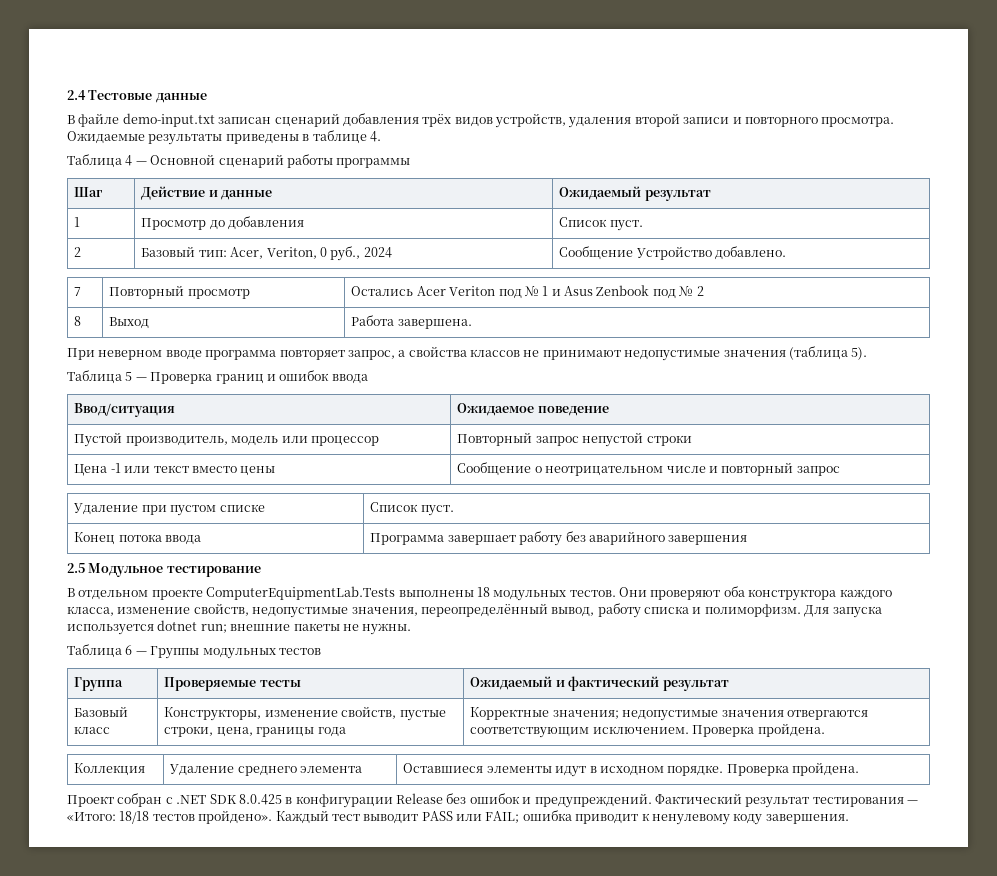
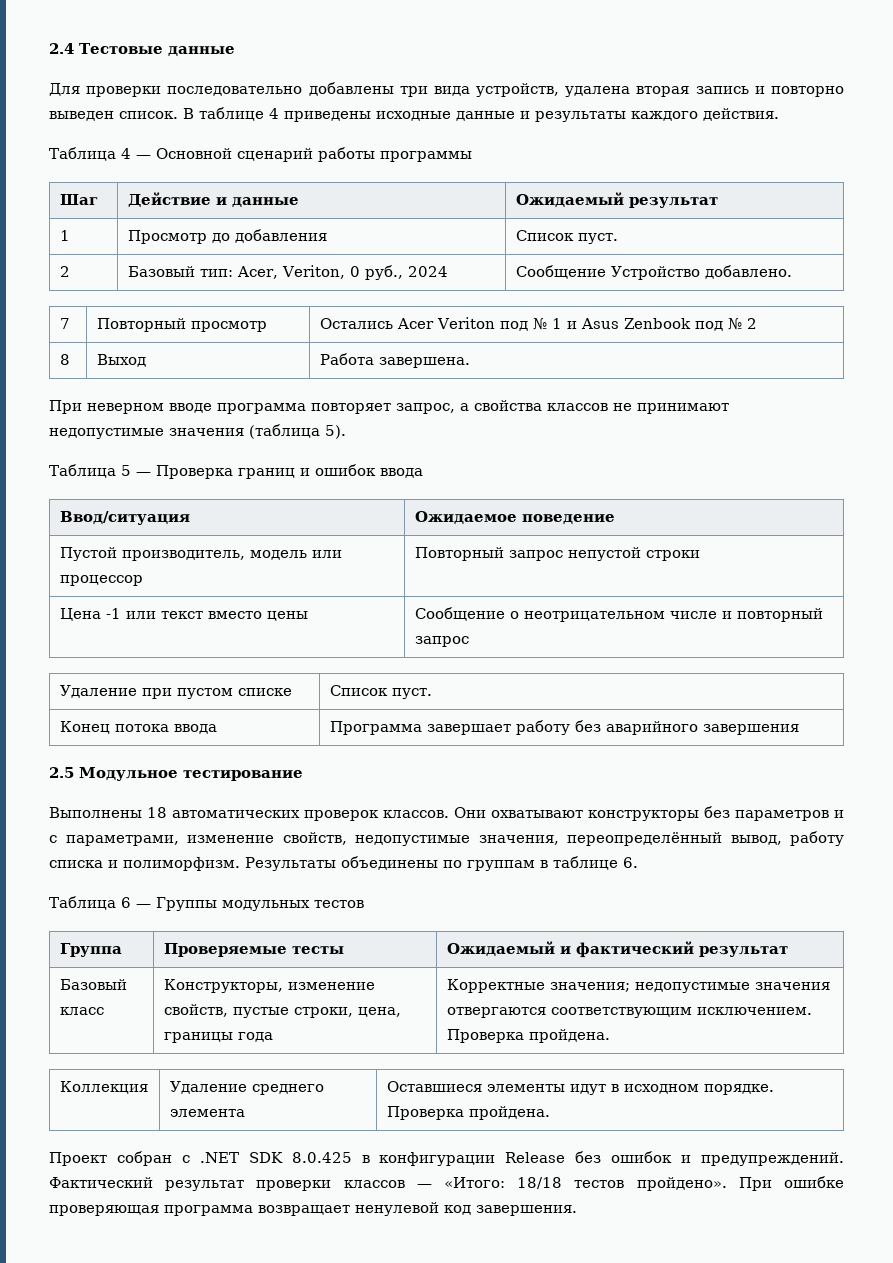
- В файле demo-input.txt записан сценарий добавления трёх видов устройств, удаления второй записи и повторного просмотра. Ожидаемые результаты приведены в таблице 4.
+ Для проверки последовательно добавлены три вида устройств, удалена вторая запись и повторно выведен список. В таблице 4 приведены исходные данные и результаты каждого действия.
- В отдельном проекте ComputerEquipmentLab.Tests выполнены 18 модульных тестов. Они проверяют оба конструктора каждого класса, изменение свойств, недопустимые значения, переопределённый вывод, работу списка и полиморфизм.
+ Выполнены 18 автоматических проверок классов. Они охватывают конструкторы без параметров и с параметрами, изменение свойств, недопустимые значения, переопределённый вывод, работу списка и полиморфизм.
- Для запуска используется dotnet run; внешние пакеты не нужны.
+ Результаты объединены по группам в таблице 6.
- Фактический результат тестирования — «Итого: 18/18 тестов пройдено».
+ Фактический результат проверки классов — «Итого: 18/18 тестов пройдено».
- Каждый тест выводит PASS или FAIL; ошибка приводит к ненулевому коду завершения.
+ При ошибке проверяющая программа возвращает ненулевой код завершения.

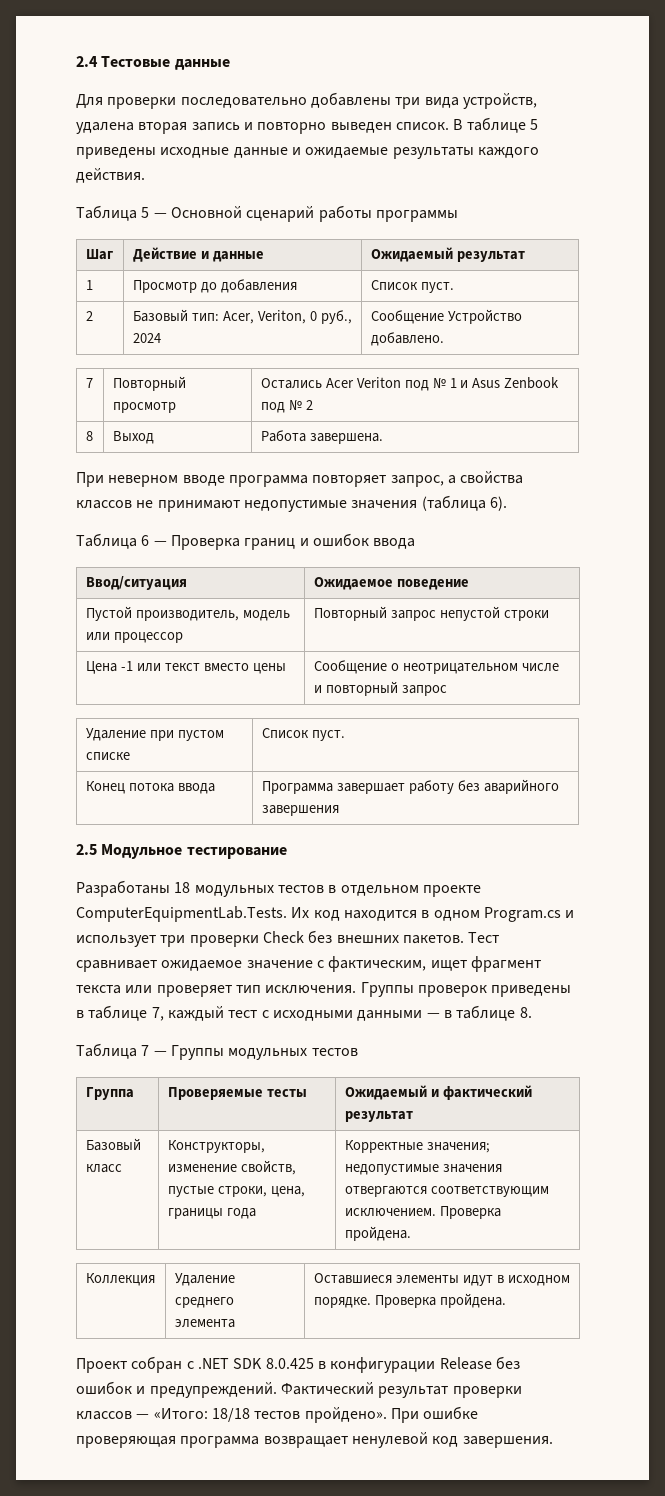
- В таблице 4 приведены исходные данные и результаты каждого действия.
+ В таблице 5 приведены исходные данные и ожидаемые результаты каждого действия.
- Таблица 4 — Основной сценарий работы программы
+ Таблица 5 — Основной сценарий работы программы
- При неверном вводе программа повторяет запрос, а свойства классов не принимают недопустимые значения (таблица 5).
- Таблица 5 — Проверка границ и ошибок ввода
+ При неверном вводе программа повторяет запрос, а свойства классов не принимают недопустимые значения (таблица 6).
+ Таблица 6 — Проверка границ и ошибок ввода
- Выполнены 18 автоматических проверок классов. Они охватывают конструкторы без параметров и с параметрами, изменение свойств, недопустимые значения, переопределённый вывод, работу списка и полиморфизм. Результаты объединены по группам в таблице 6.
- Таблица 6 — Группы модульных тестов
+ Разработаны 18 модульных тестов в отдельном проекте ComputerEquipmentLab.Tests. Их код находится в одном Program.cs и использует три проверки Check без внешних пакетов. Тест сравнивает ожидаемое значение с фактическим, ищет фрагмент текста или проверяет тип исключения. Группы проверок приведены в таблице 7, каждый тест с исходными данными — в таблице 8.
+ Таблица 7 — Группы модульных тестов

